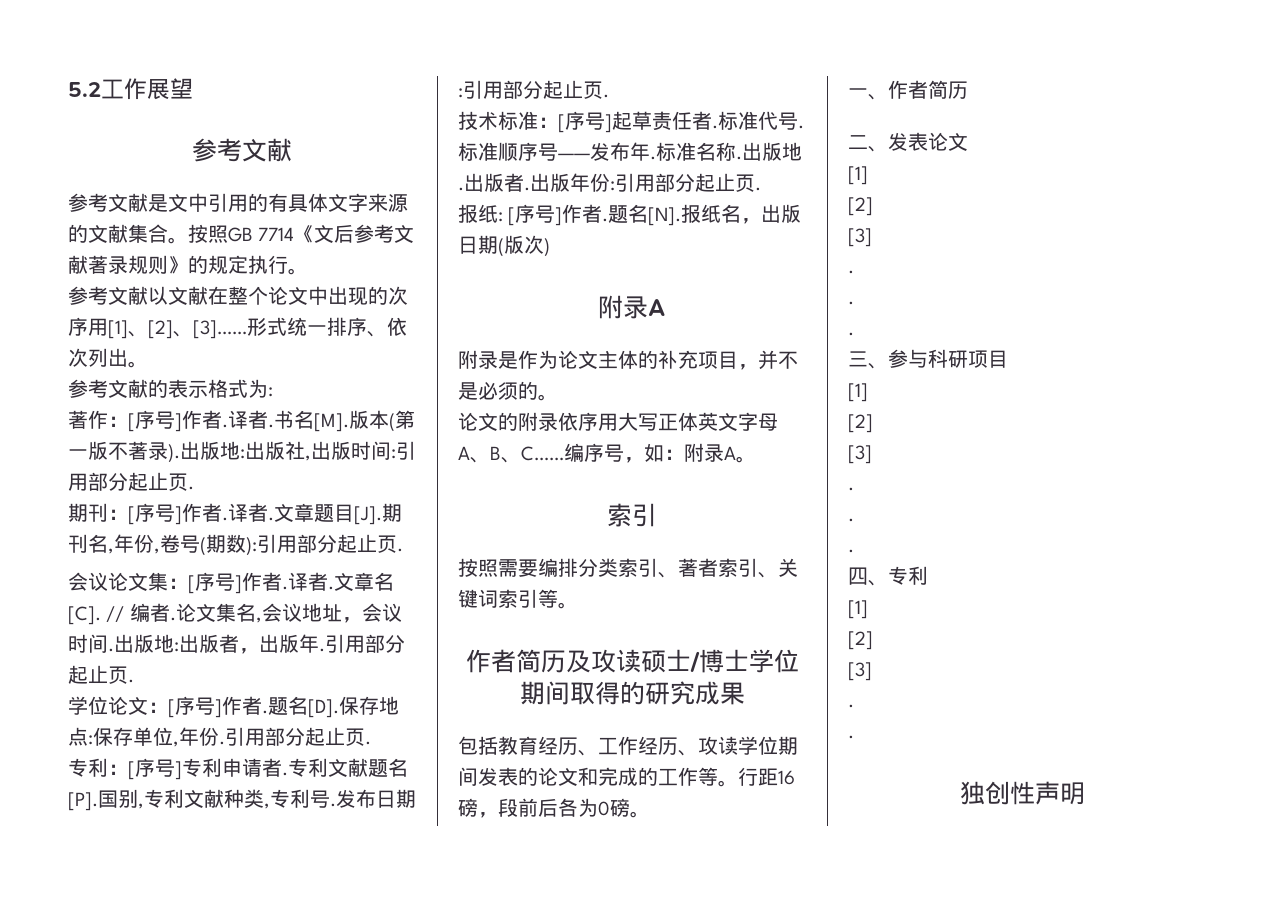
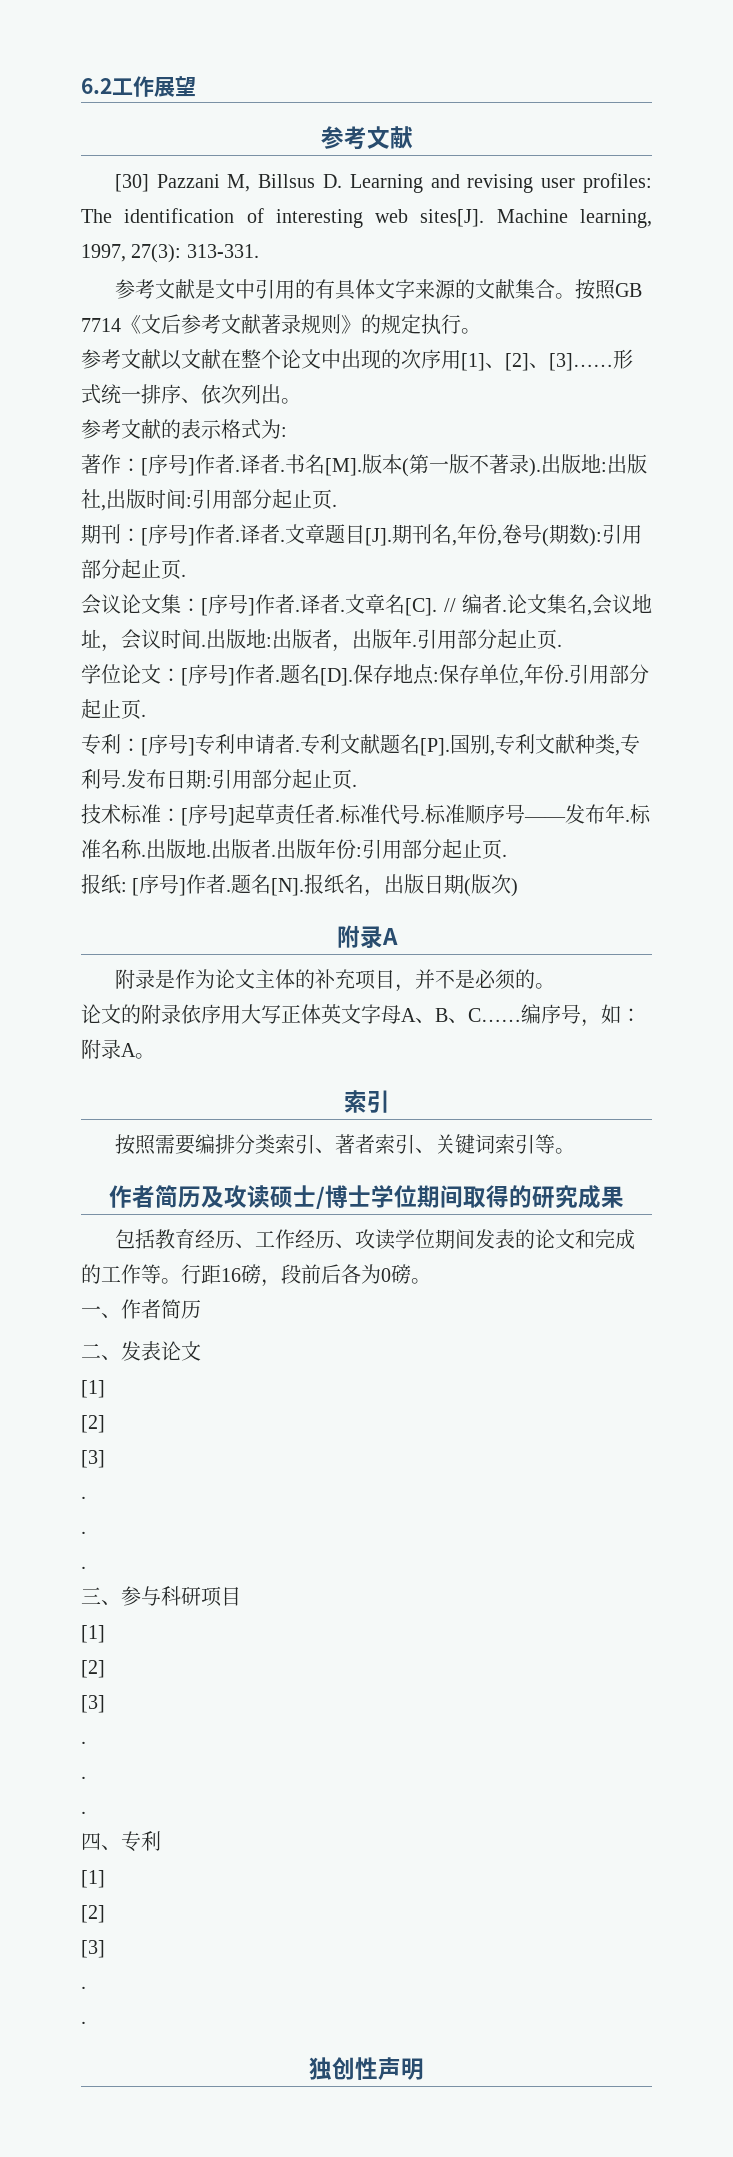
- 5.2工作展望
+ 6.2工作展望
+ [30] Pazzani M, Billsus D. Learning and revising user profiles: The identification of interesting web sites[J]. Machine learning, 1997, 27(3): 313-331.

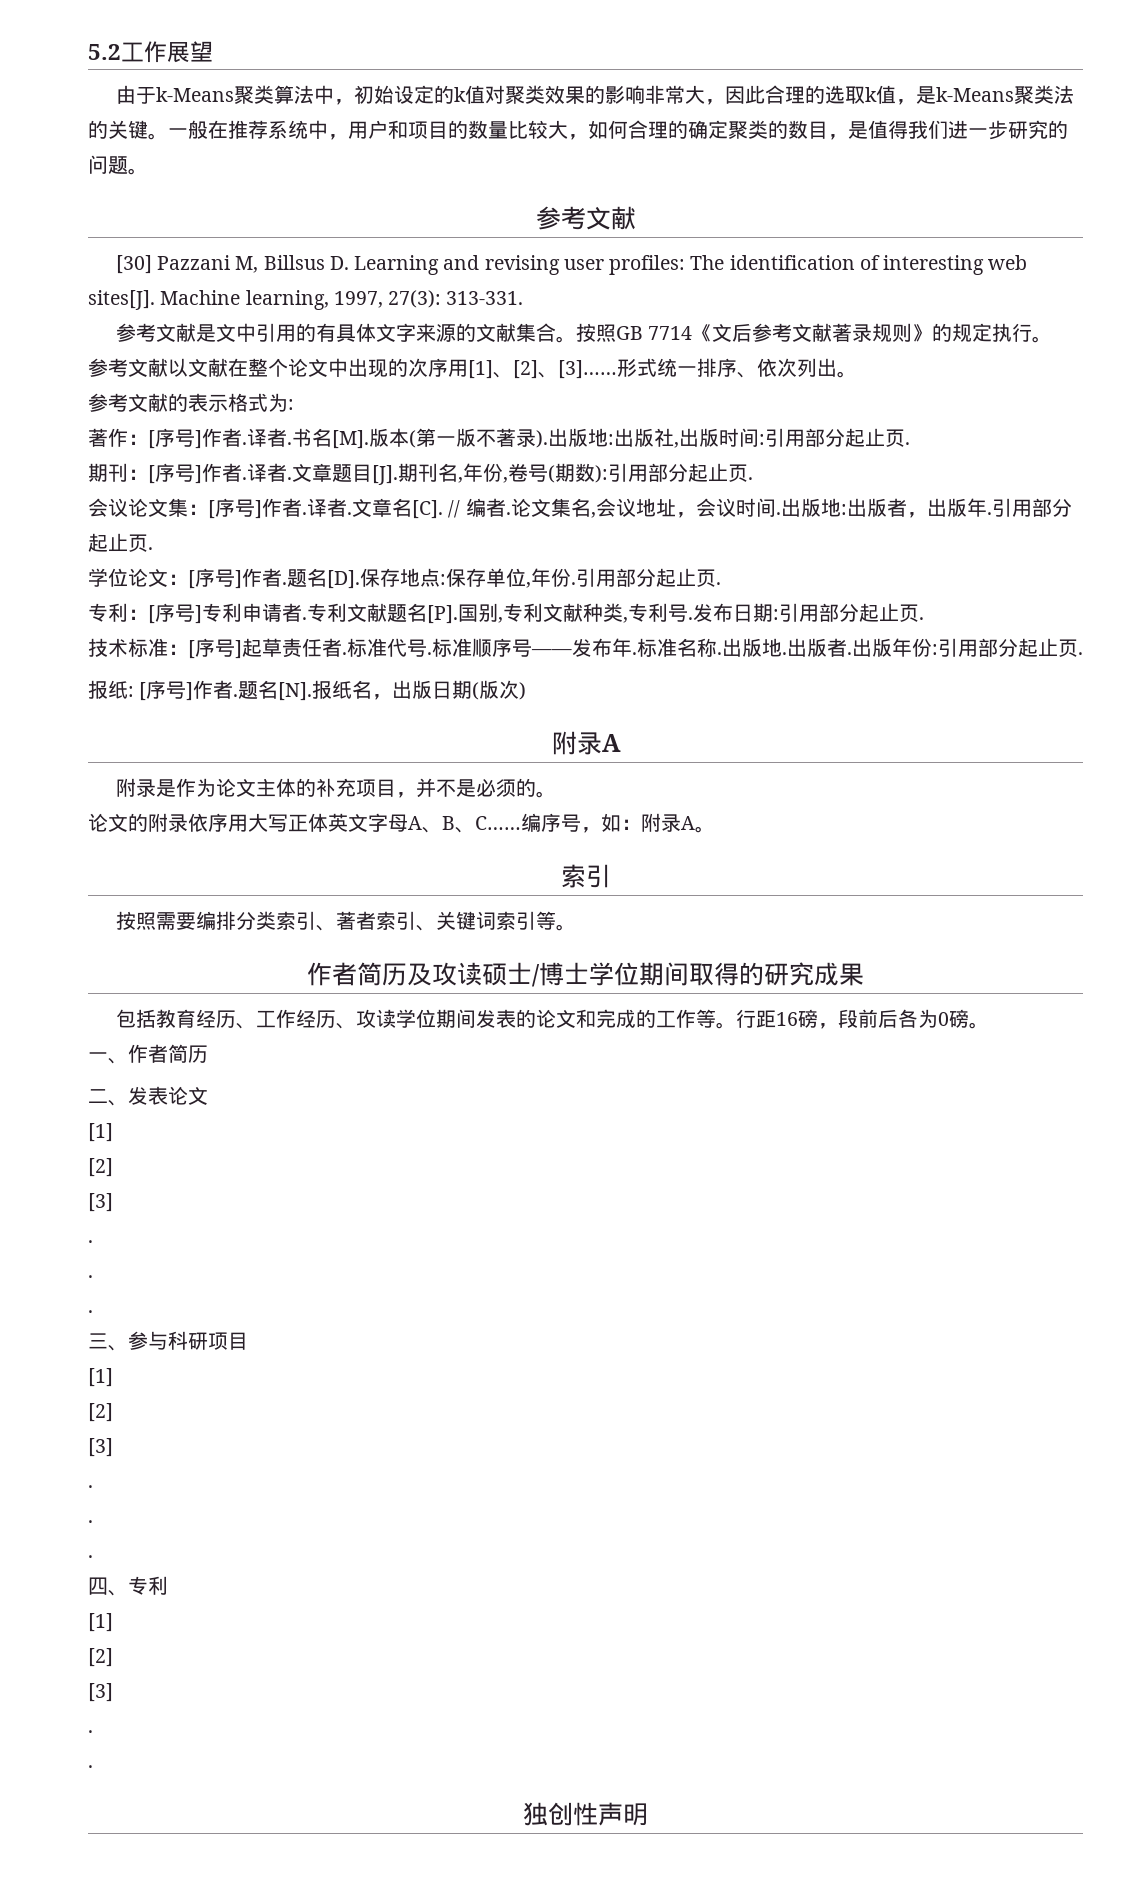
- 6.2工作展望
+ 5.2工作展望
+ 由于k-Means聚类算法中，初始设定的k值对聚类效果的影响非常大，因此合理的选取k值，是k-Means聚类法的关键。一般在推荐系统中，用户和项目的数量比较大，如何合理的确定聚类的数目，是值得我们进一步研究的问题。

